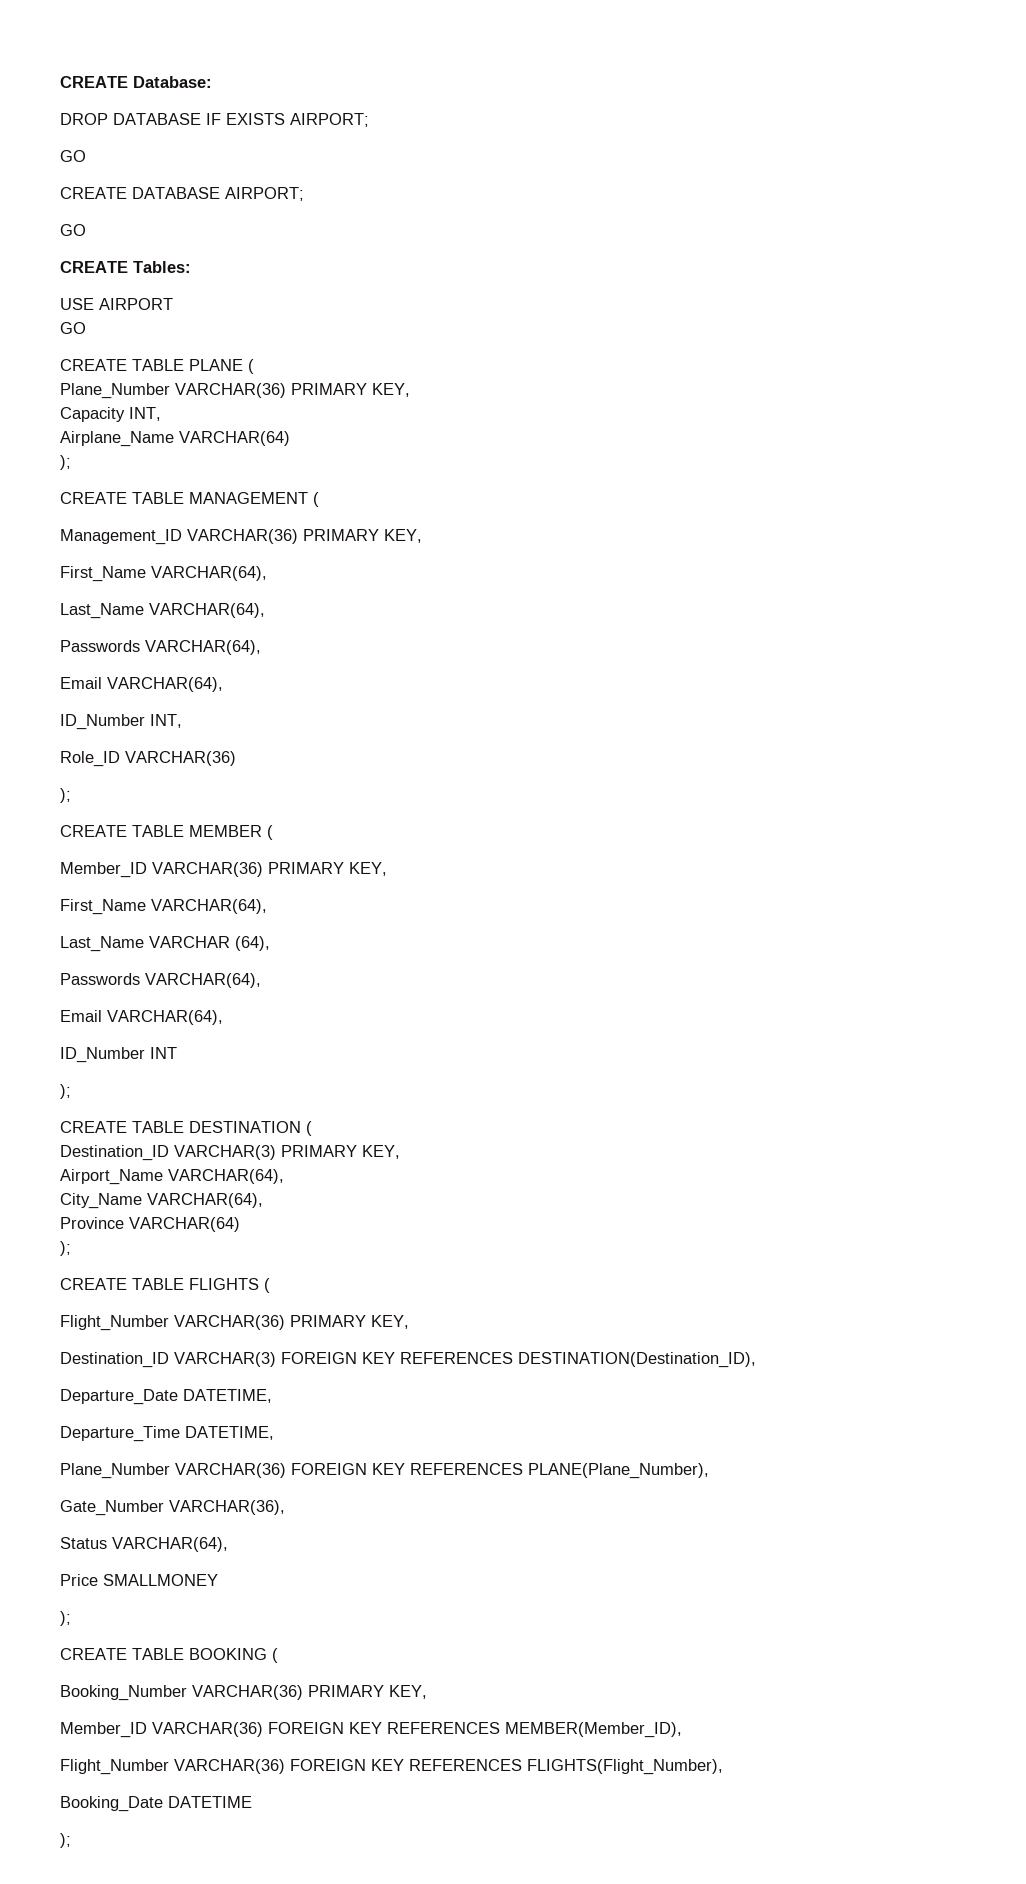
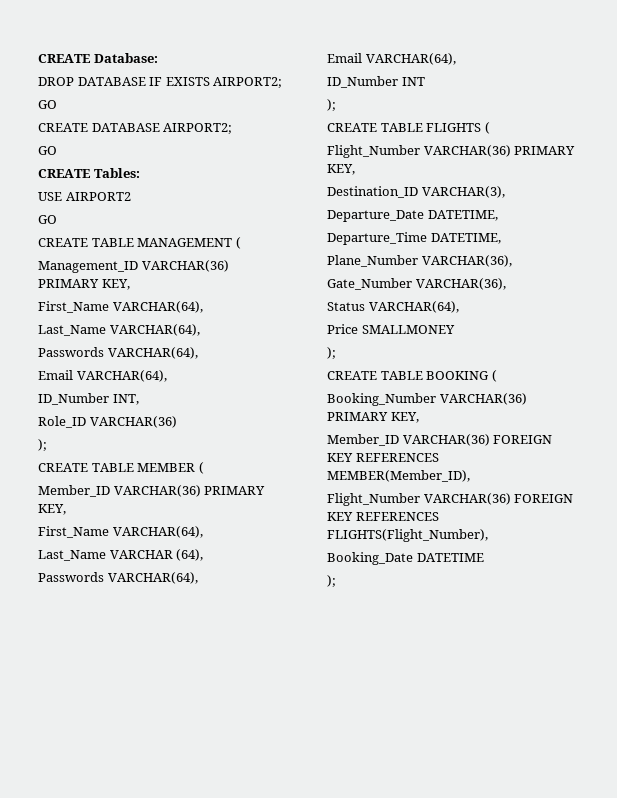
- DROP DATABASE IF EXISTS AIRPORT;
+ DROP DATABASE IF EXISTS AIRPORT2;
- CREATE DATABASE AIRPORT;
+ CREATE DATABASE AIRPORT2;
- USE AIRPORT
+ USE AIRPORT2
  GO
- CREATE TABLE PLANE (
- Plane_Number VARCHAR(36) PRIMARY KEY,
- Capacity INT,
- Airplane_Name VARCHAR(64)
- );
- CREATE TABLE DESTINATION (
- Destination_ID VARCHAR(3) PRIMARY KEY,
- Airport_Name VARCHAR(64),
- City_Name VARCHAR(64),
- Province VARCHAR(64)
- );
- Destination_ID VARCHAR(3) FOREIGN KEY REFERENCES DESTINATION(Destination_ID),
+ Destination_ID VARCHAR(3),
- Plane_Number VARCHAR(36) FOREIGN KEY REFERENCES PLANE(Plane_Number),
+ Plane_Number VARCHAR(36),

